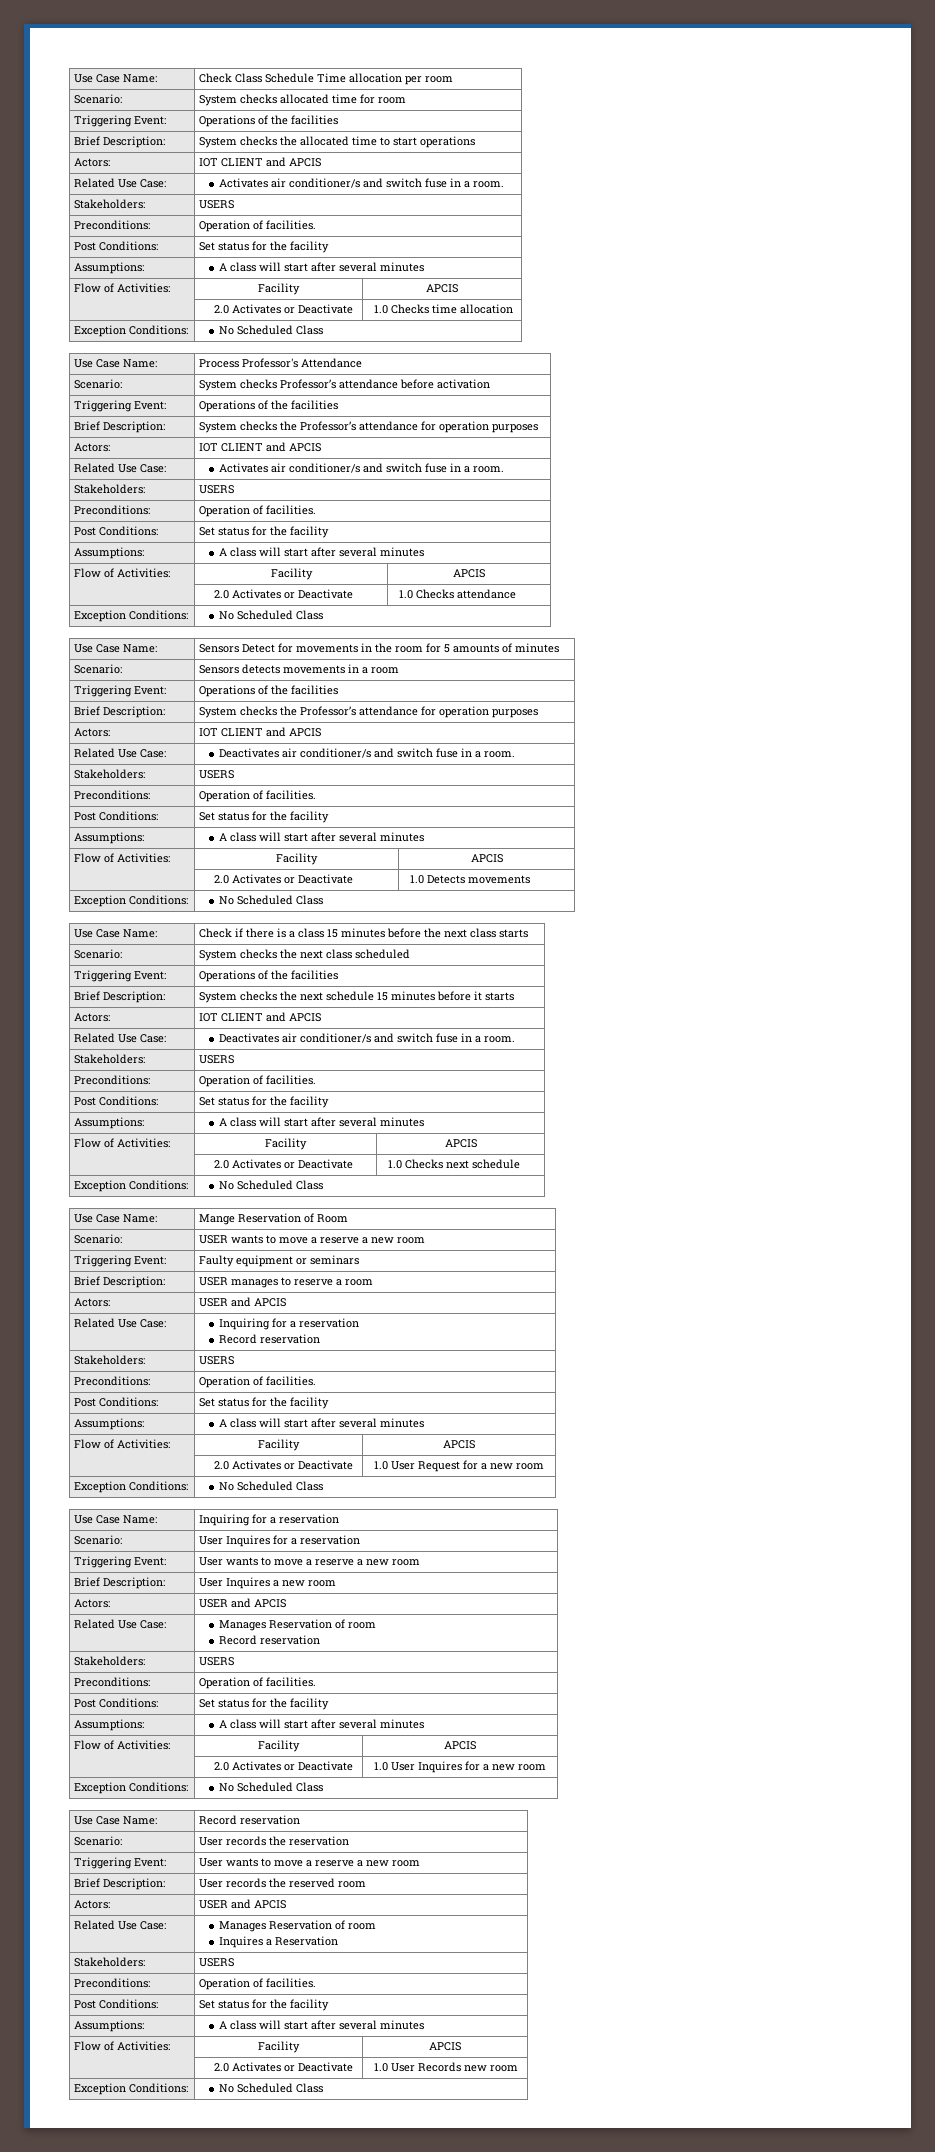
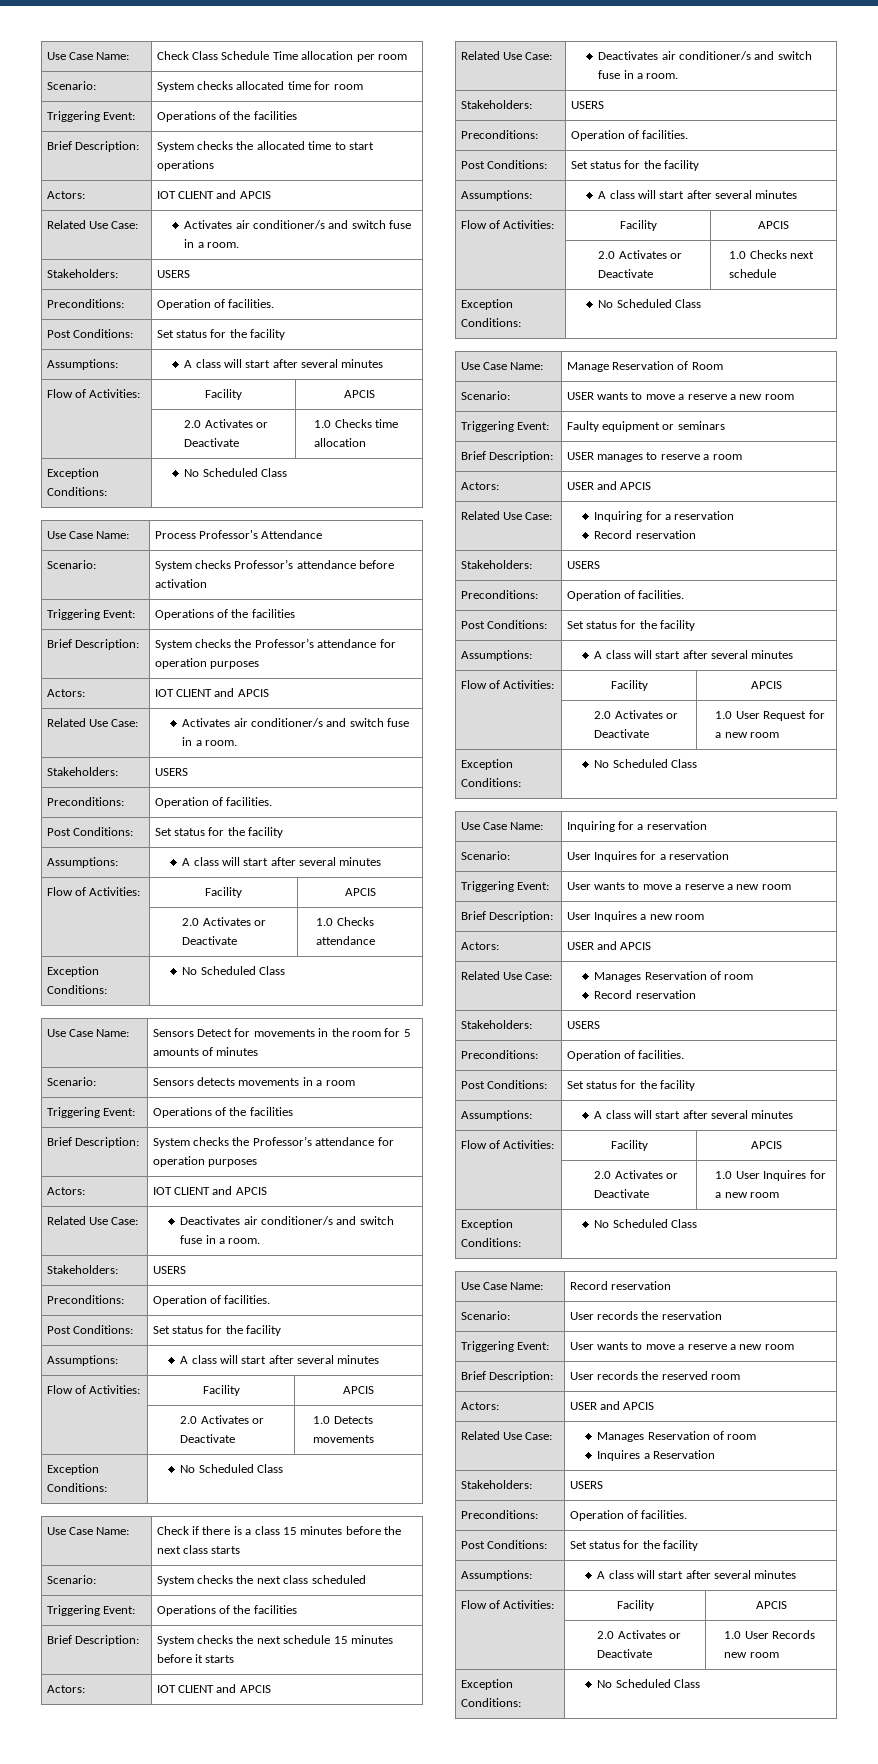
- Use Case Name: | Mange Reservation of Room
+ Use Case Name: | Manage Reservation of Room

